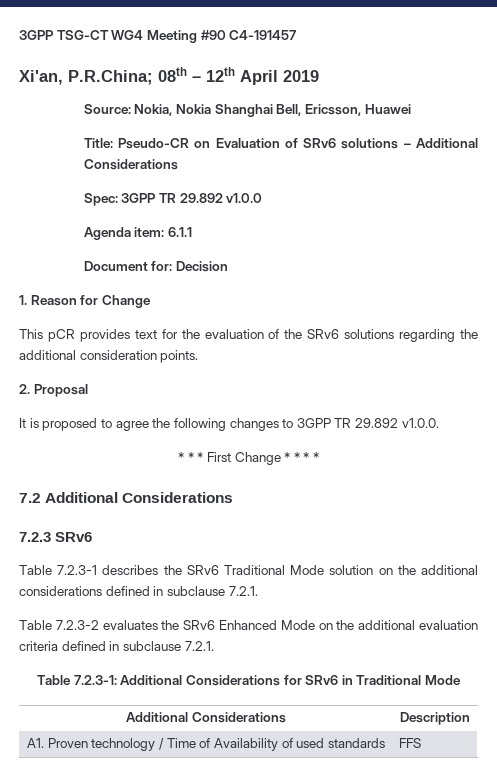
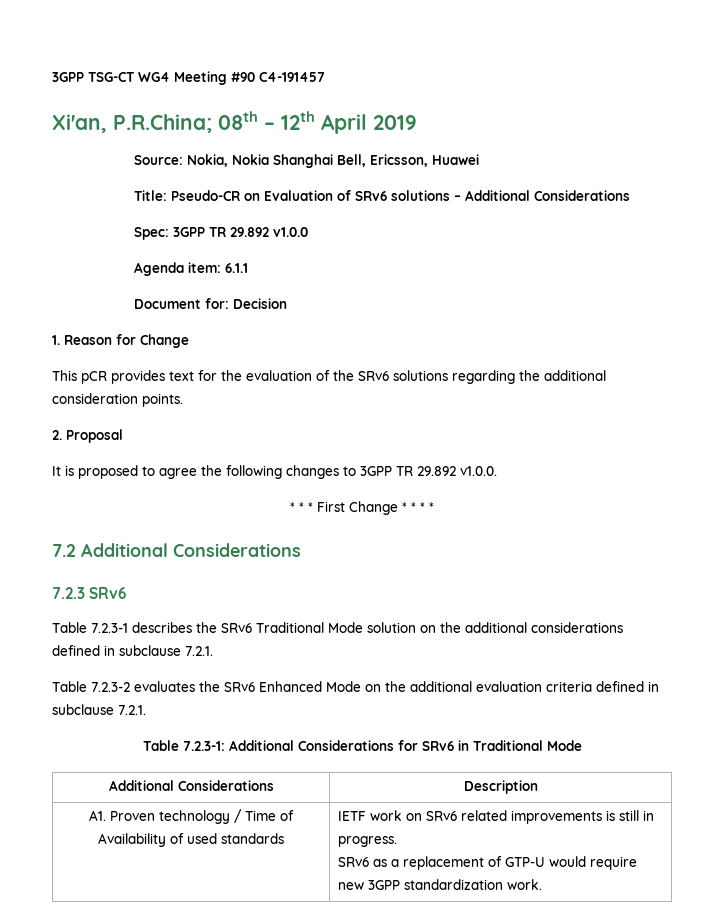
- A1. Proven technology / Time of Availability of used standards | FFS
+ A1. Proven technology / Time of Availability of used standards | IETF work on SRv6 related improvements is still in progress.
+ SRv6 as a replacement of GTP-U would require new 3GPP standardization work.

